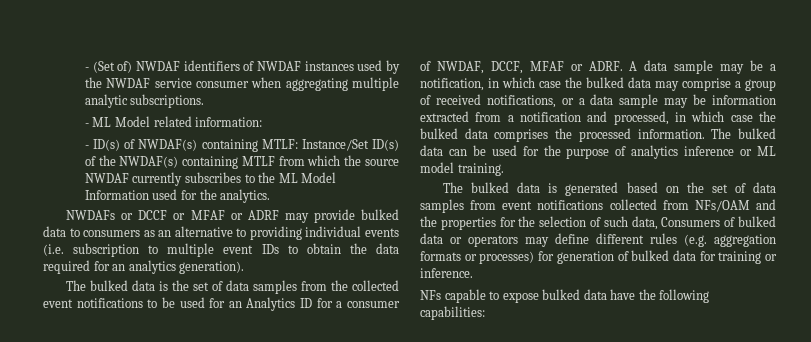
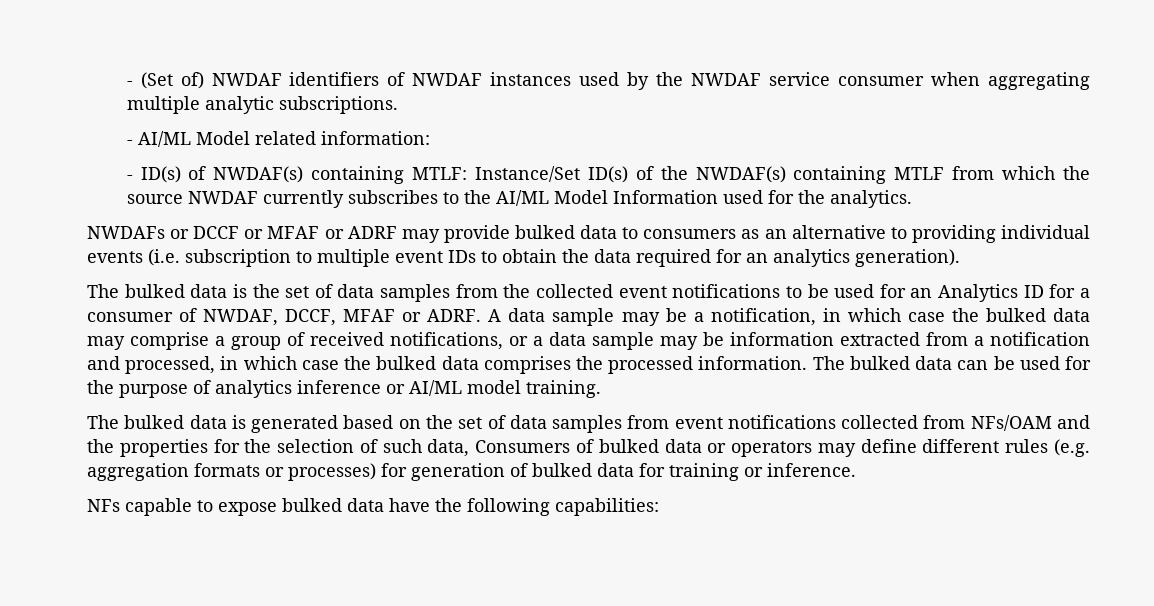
- - ML Model related information:
+ - AI/ML Model related information:
- - ID(s) of NWDAF(s) containing MTLF: Instance/Set ID(s) of the NWDAF(s) containing MTLF from which the source NWDAF currently subscribes to the ML Model Information used for the analytics.
+ - ID(s) of NWDAF(s) containing MTLF: Instance/Set ID(s) of the NWDAF(s) containing MTLF from which the source NWDAF currently subscribes to the AI/ML Model Information used for the analytics.
- The bulked data can be used for the purpose of analytics inference or ML model training.
+ The bulked data can be used for the purpose of analytics inference or AI/ML model training.

